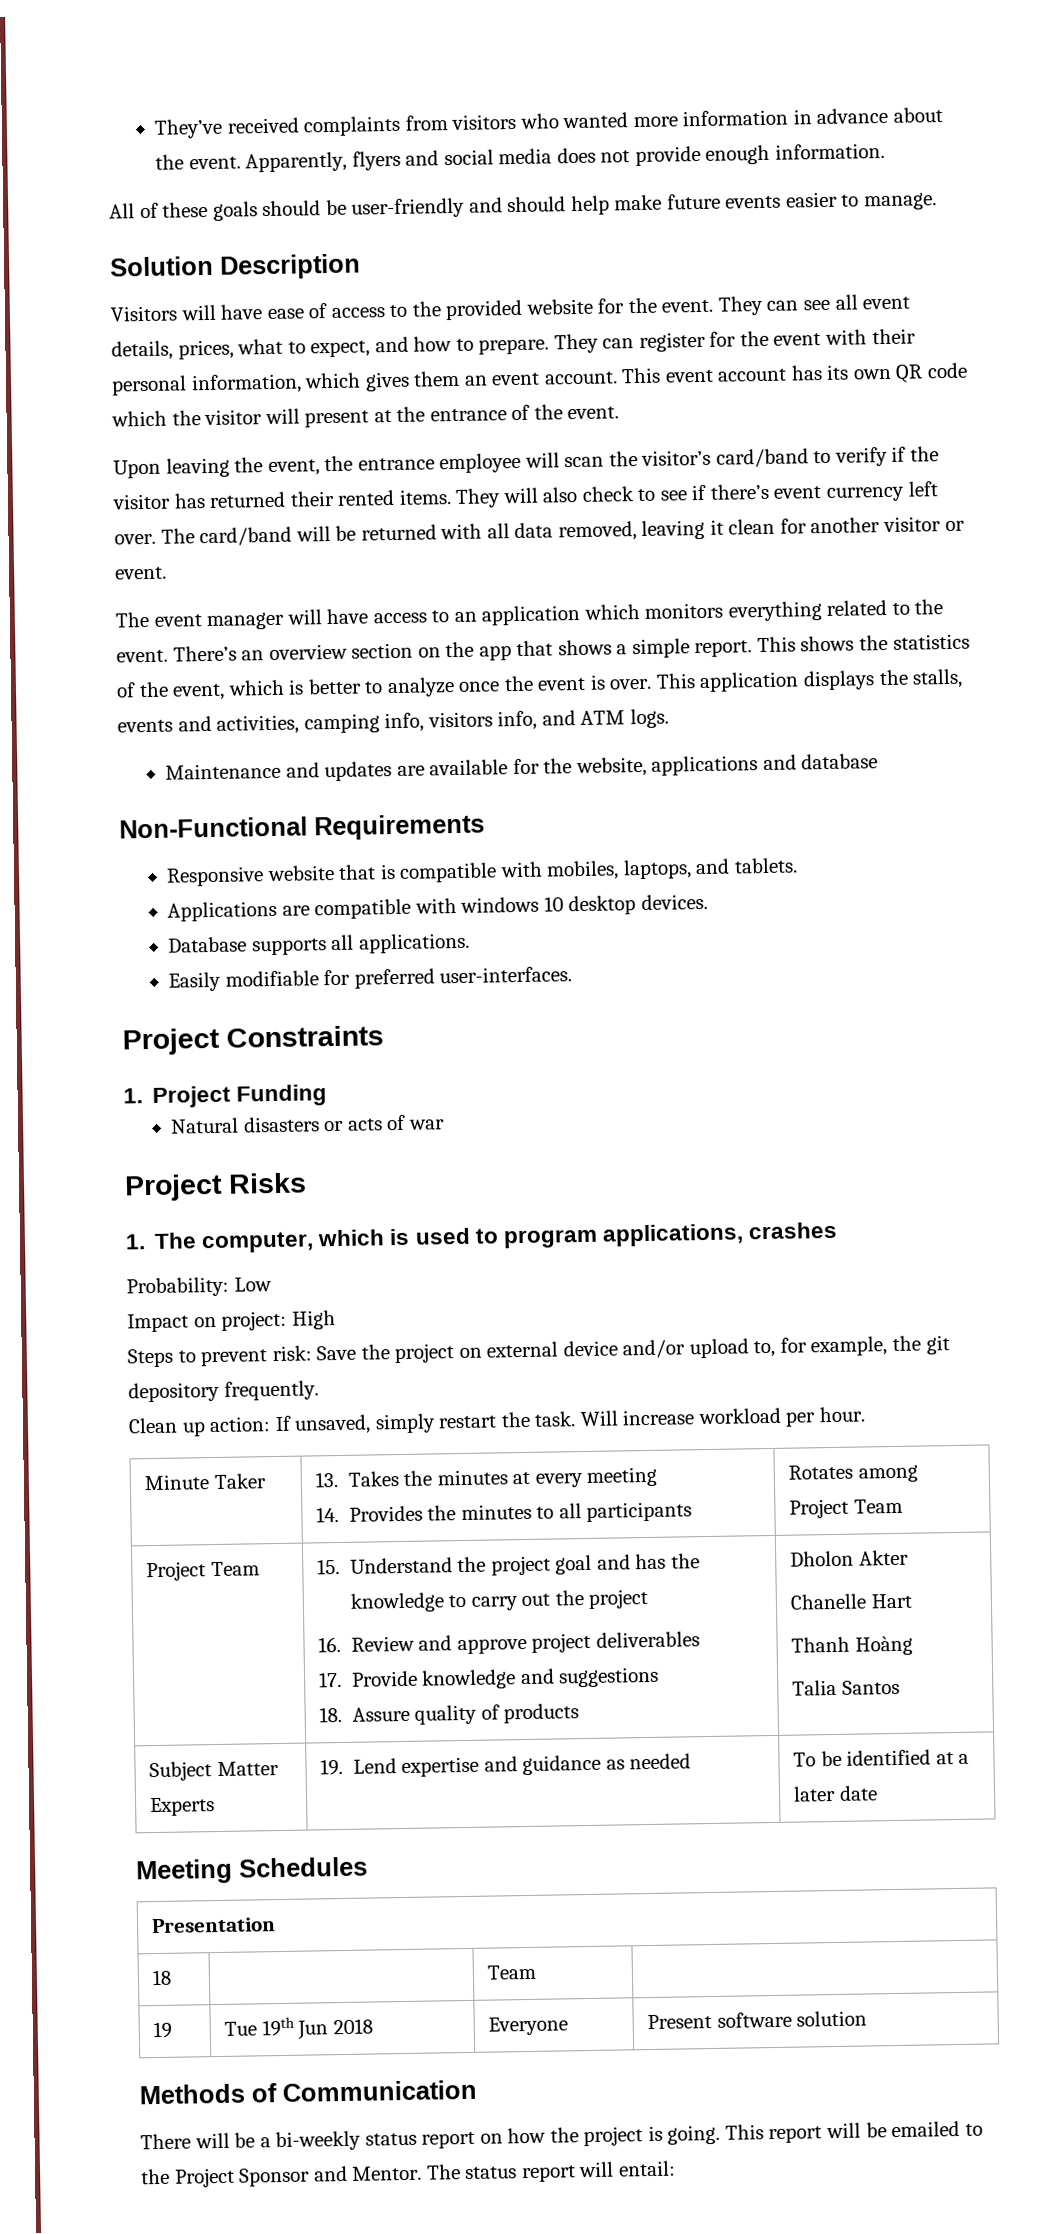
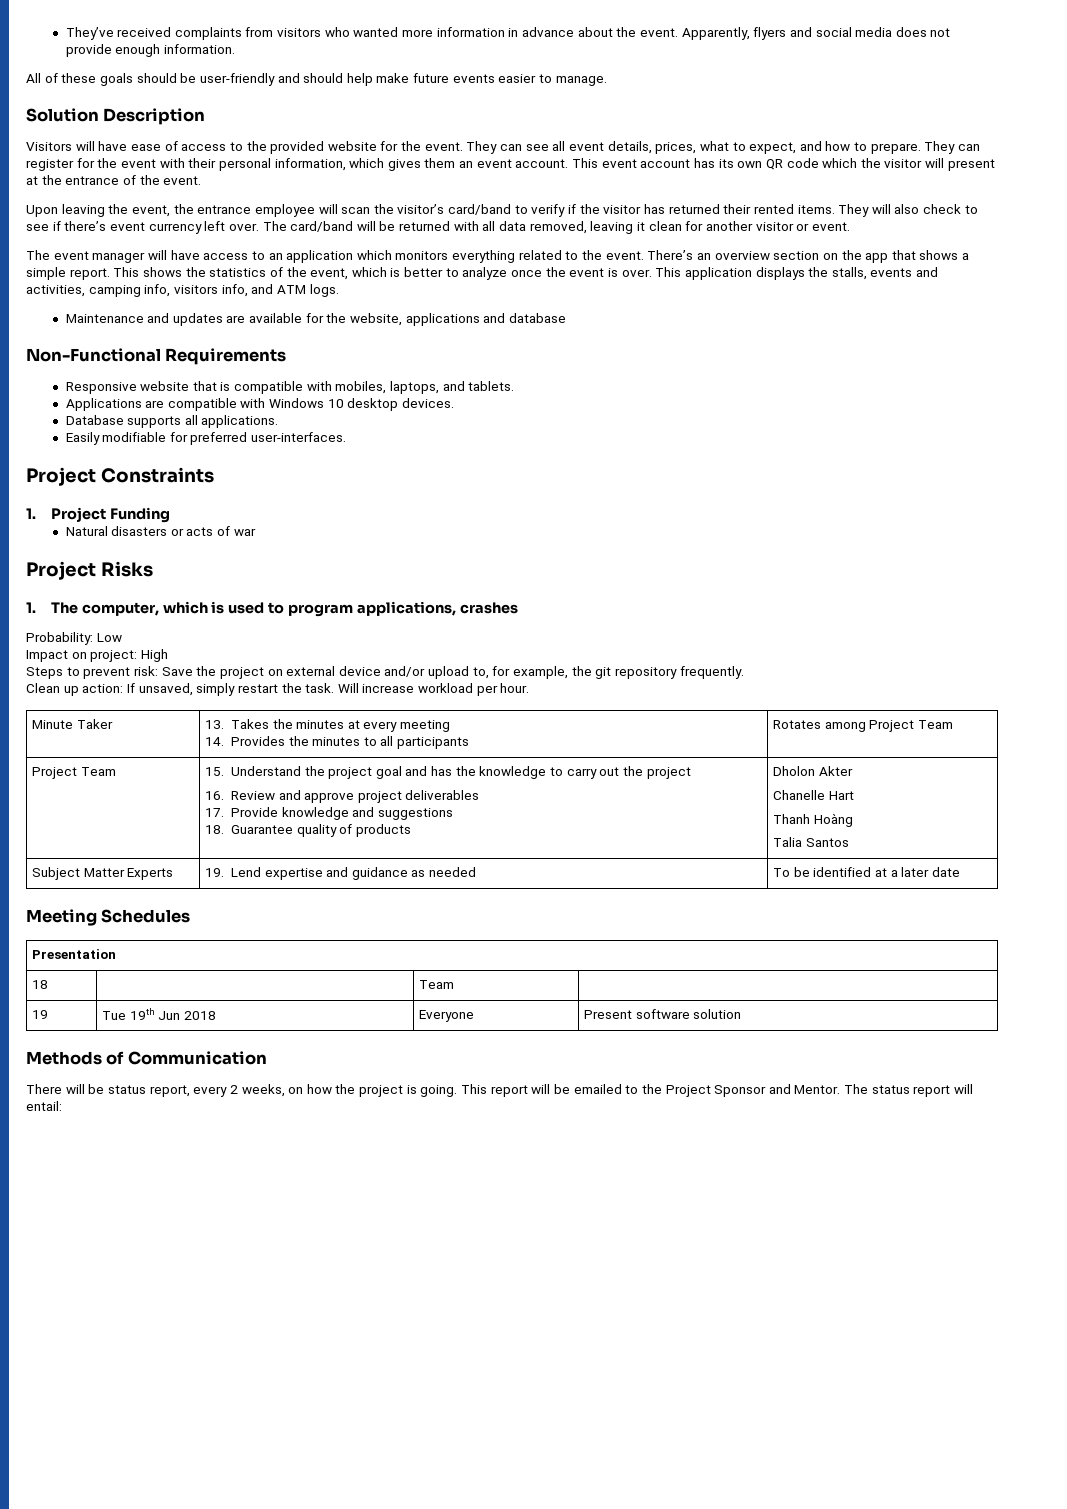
- Applications are compatible with windows 10 desktop devices.
+ Applications are compatible with Windows 10 desktop devices.
- Steps to prevent risk: Save the project on external device and/or upload to, for example, the git depository frequently.
+ Steps to prevent risk: Save the project on external device and/or upload to, for example, the git repository frequently.
  Project Team | 15. Understand the project goal and has the knowledge to carry out the project
  16. Review and approve project deliverables
  17. Provide knowledge and suggestions
- 18. Assure quality of products | Dholon Akter
+ 18. Guarantee quality of products | Dholon Akter
- There will be a bi-weekly status report on how the project is going.
+ There will be status report, every 2 weeks, on how the project is going.

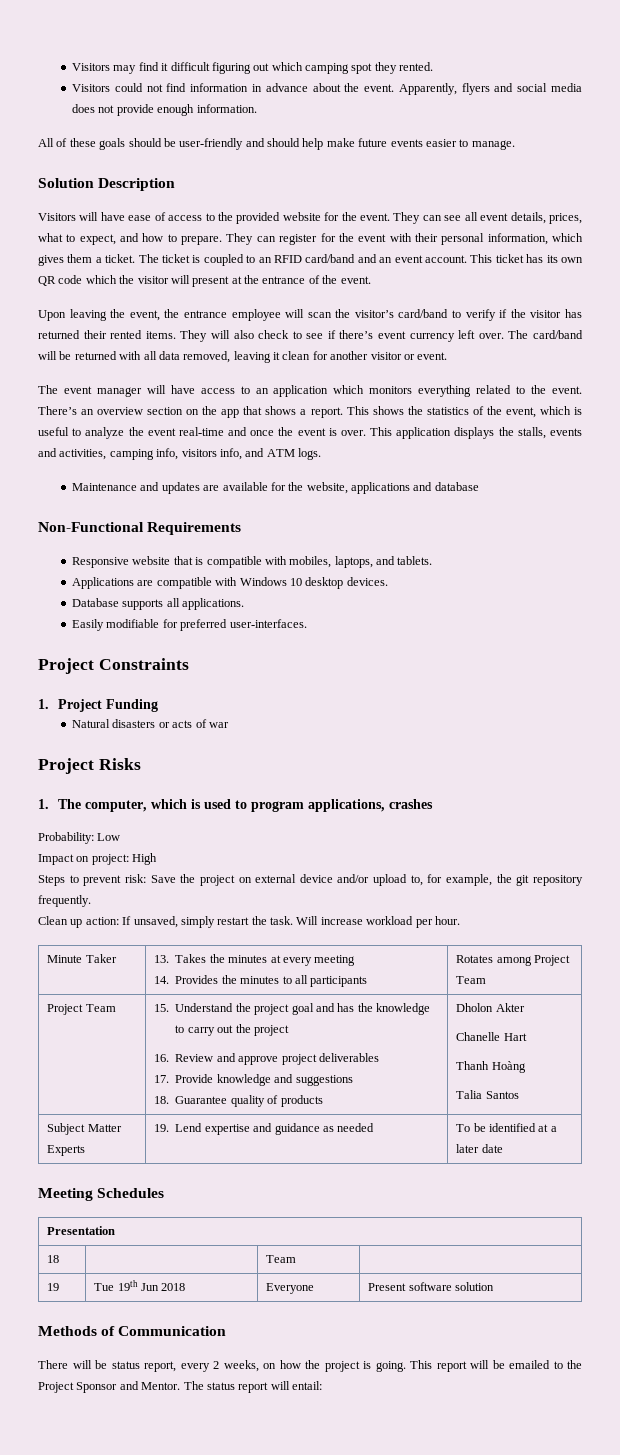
- They’ve received complaints from visitors who wanted more information in advance about the event.
+ Visitors may find it difficult figuring out which camping spot they rented.
+ Visitors could not find information in advance about the event.
- They can register for the event with their personal information, which gives them an event account.
+ They can register for the event with their personal information, which gives them a ticket. The ticket is coupled to an RFID card/band and an event account.
- This event account has its own QR code which the visitor will present at the entrance of the event.
+ This ticket has its own QR code which the visitor will present at the entrance of the event.
- There’s an overview section on the app that shows a simple report.
+ There’s an overview section on the app that shows a report.
- This shows the statistics of the event, which is better to analyze once the event is over.
+ This shows the statistics of the event, which is useful to analyze the event real-time and once the event is over.

